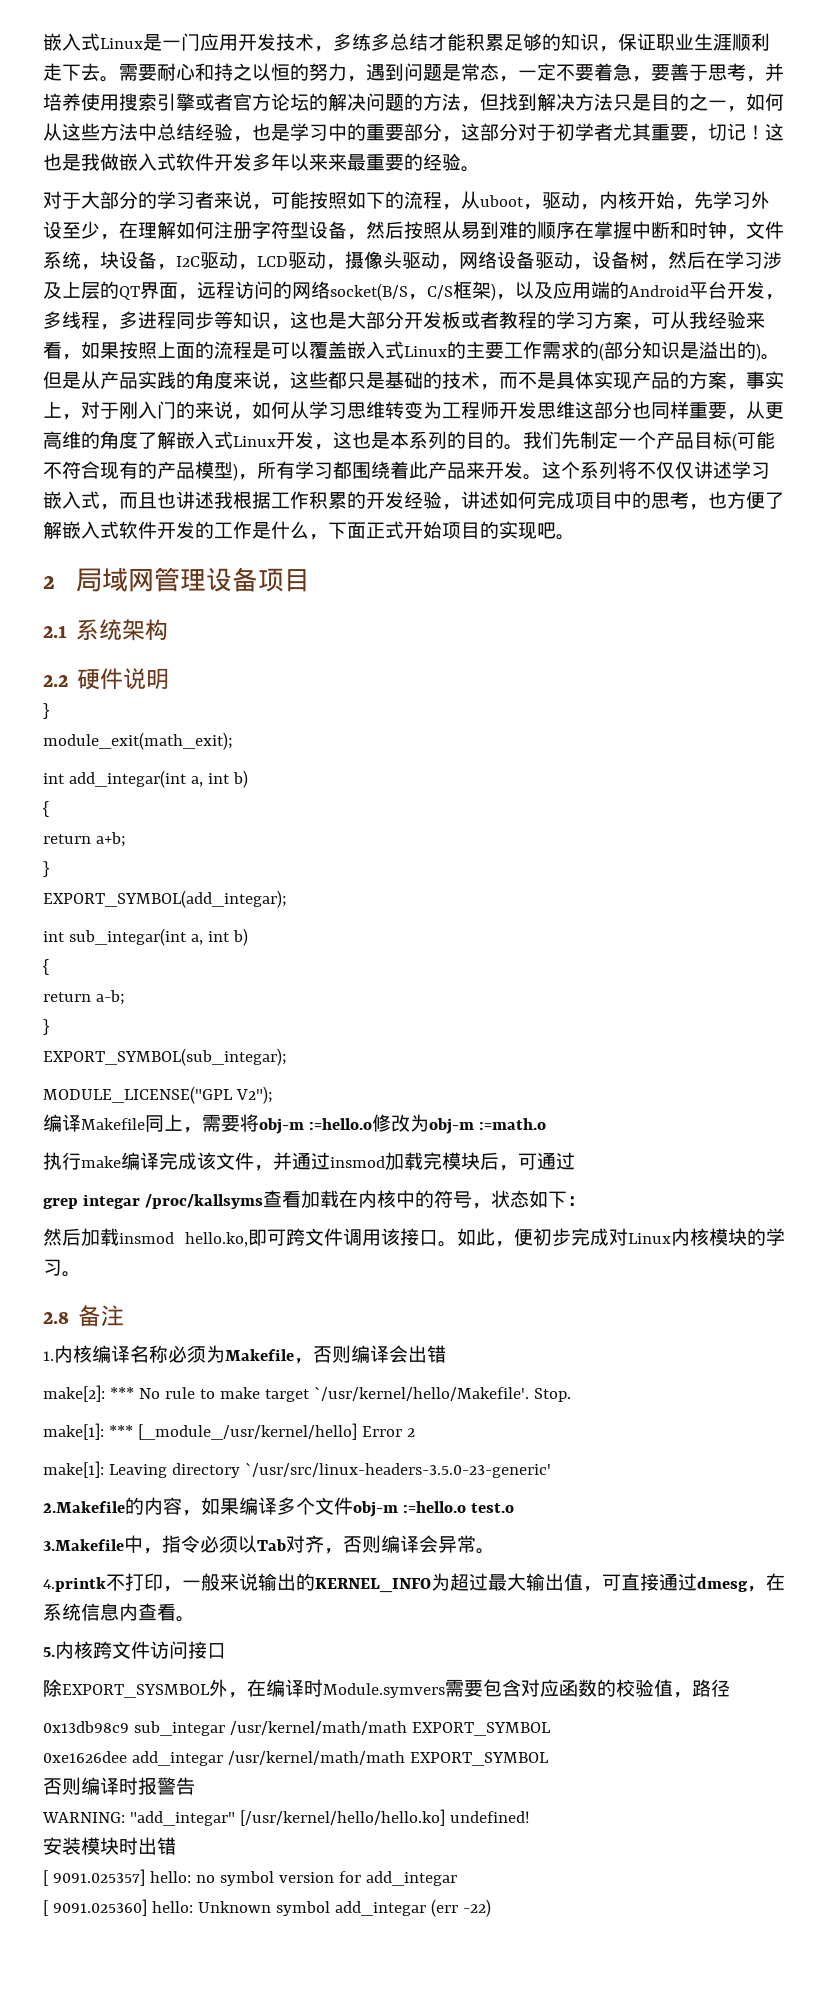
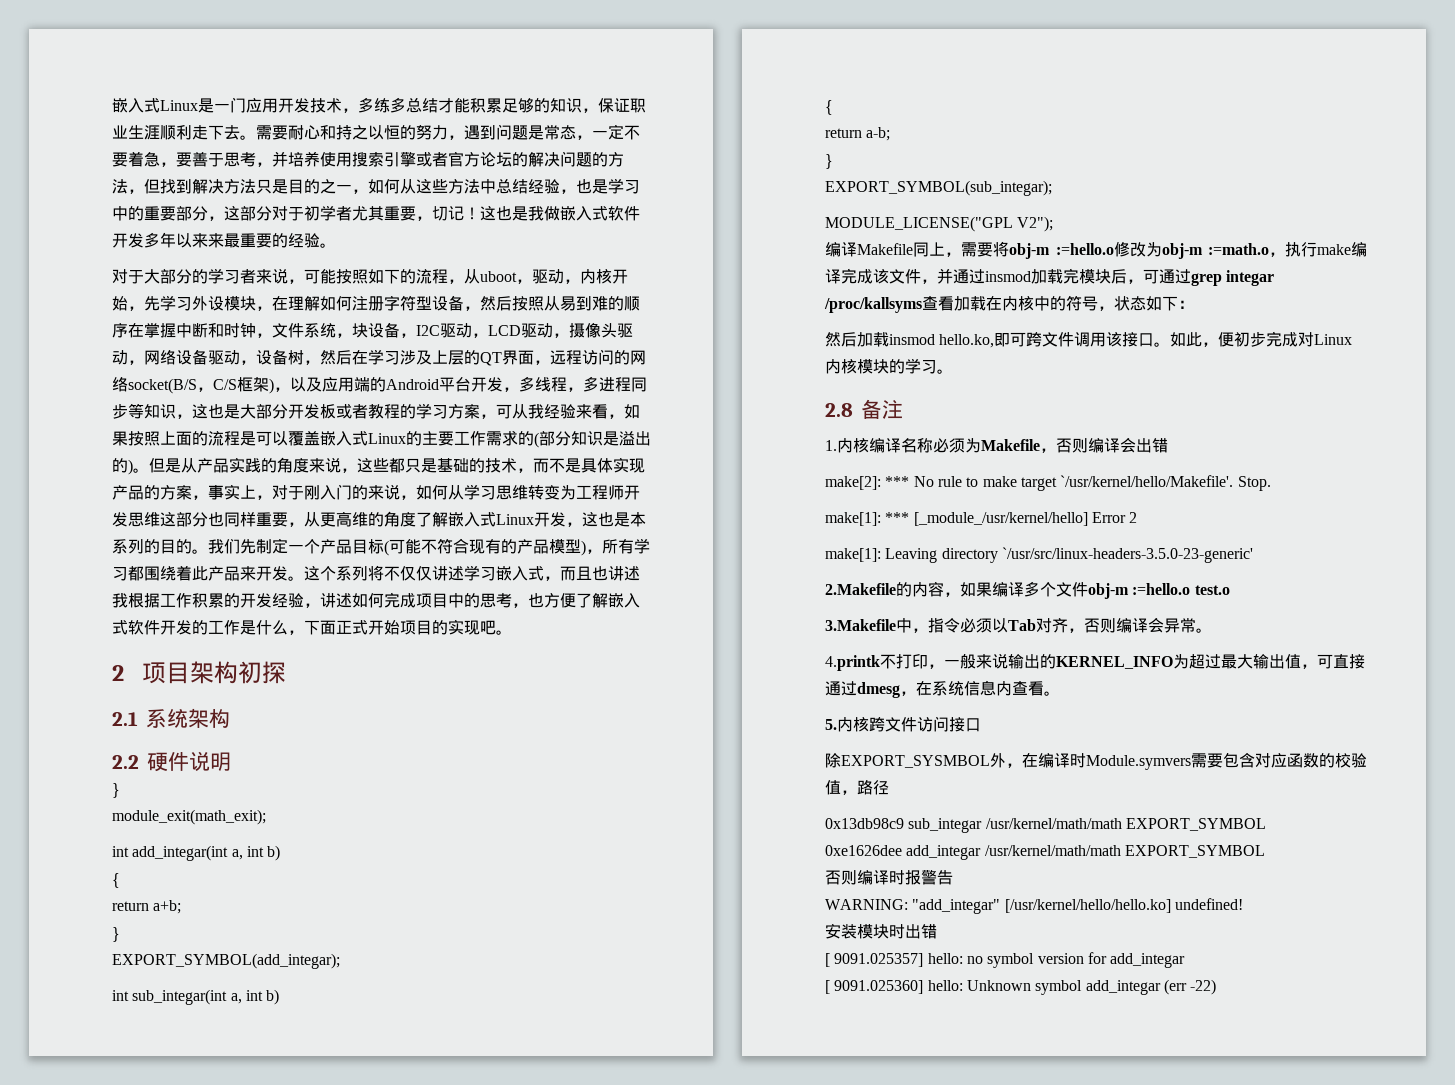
- 对于大部分的学习者来说，可能按照如下的流程，从uboot，驱动，内核开始，先学习外设至少，在理解如何注册字符型设备，然后按照从易到难的顺序在掌握中断和时钟，文件系统，块设备，I2C驱动，LCD驱动，摄像头驱动，网络设备驱动，设备树，然后在学习涉及上层的QT界面，远程访问的网络socket(B/S，C/S框架)，以及应用端的Android平台开发，多线程，多进程同步等知识，这也是大部分开发板或者教程的学习方案，可从我经验来看，如果按照上面的流程是可以覆盖嵌入式Linux的主要工作需求的(部分知识是溢出的)。
+ 对于大部分的学习者来说，可能按照如下的流程，从uboot，驱动，内核开始，先学习外设模块，在理解如何注册字符型设备，然后按照从易到难的顺序在掌握中断和时钟，文件系统，块设备，I2C驱动，LCD驱动，摄像头驱动，网络设备驱动，设备树，然后在学习涉及上层的QT界面，远程访问的网络socket(B/S，C/S框架)，以及应用端的Android平台开发，多线程，多进程同步等知识，这也是大部分开发板或者教程的学习方案，可从我经验来看，如果按照上面的流程是可以覆盖嵌入式Linux的主要工作需求的(部分知识是溢出的)。
- 2局域网管理设备项目
+ 2项目架构初探
- 编译Makefile同上，需要将obj-m :=hello.o修改为obj-m :=math.o
- 执行make编译完成该文件，并通过insmod加载完模块后，可通过
- grep integar /proc/kallsyms查看加载在内核中的符号，状态如下：
+ 编译Makefile同上，需要将obj-m :=hello.o修改为obj-m :=math.o，执行make编译完成该文件，并通过insmod加载完模块后，可通过grep integar /proc/kallsyms查看加载在内核中的符号，状态如下：

